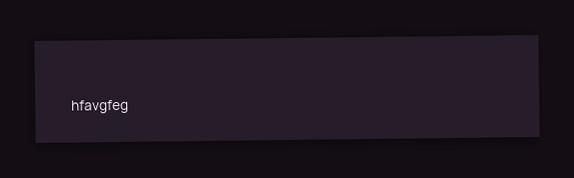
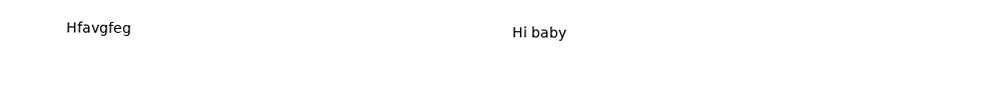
- hfavgfeg
+ Hfavgfeg
+ Hi baby

